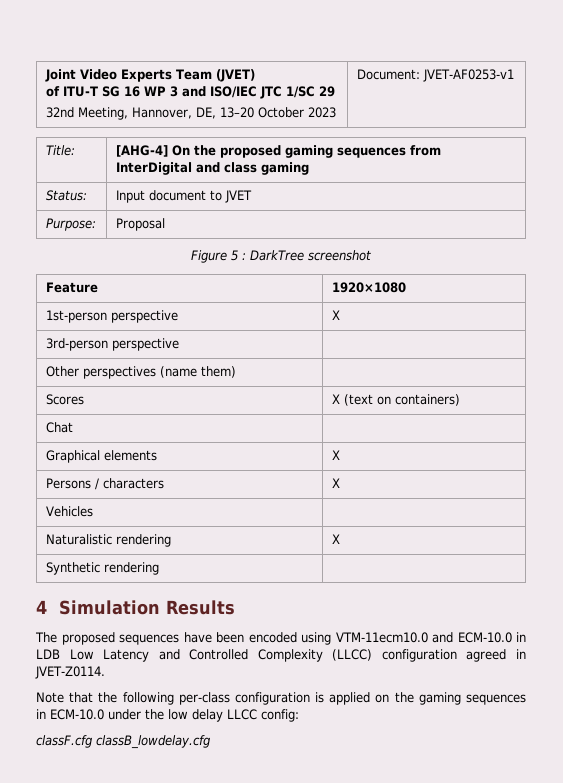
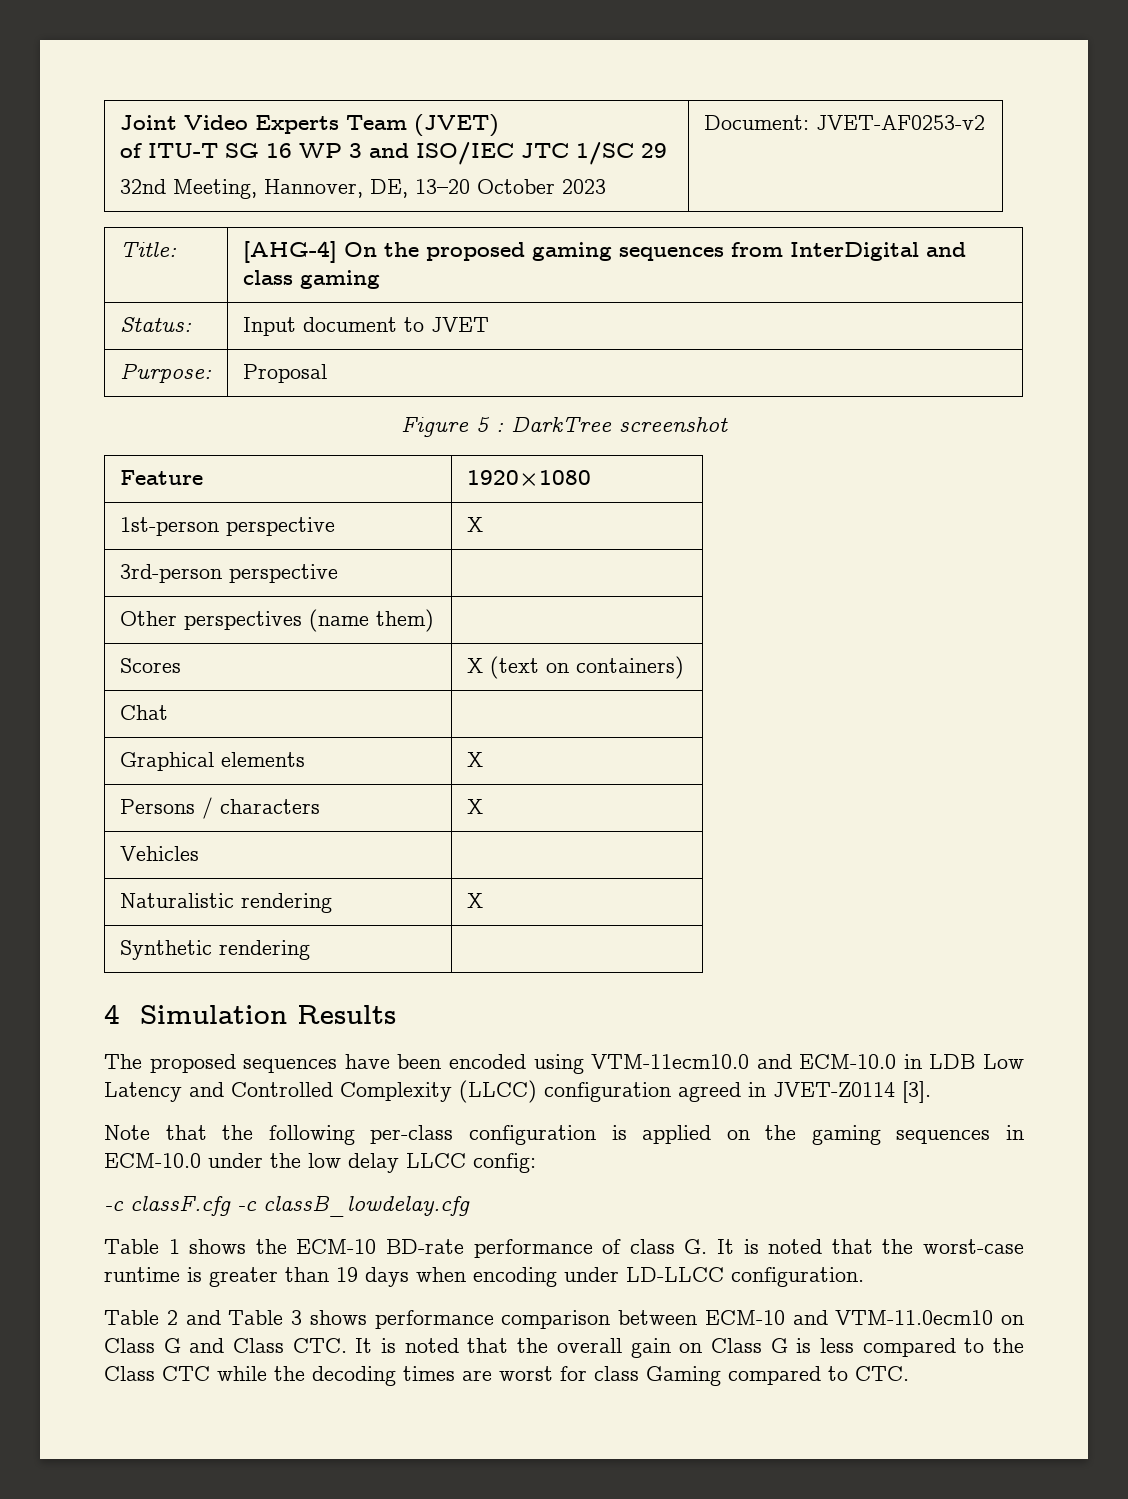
  Joint Video Experts Team (JVET)
  of ITU-T SG 16 WP 3 and ISO/IEC JTC 1/SC 29
- 32nd Meeting, Hannover, DE, 13–20 October 2023 | Document: JVET-AF0253-v1
+ 32nd Meeting, Hannover, DE, 13–20 October 2023 | Document: JVET-AF0253-v2
- The proposed sequences have been encoded using VTM-11ecm10.0 and ECM-10.0 in LDB Low Latency and Controlled Complexity (LLCC) configuration agreed in JVET-Z0114.
+ The proposed sequences have been encoded using VTM-11ecm10.0 and ECM-10.0 in LDB Low Latency and Controlled Complexity (LLCC) configuration agreed in JVET-Z0114 [3].
- classF.cfg classB_lowdelay.cfg
+ -c classF.cfg -c classB_lowdelay.cfg
+ Table 1 shows the ECM-10 BD-rate performance of class G. It is noted that the worst-case runtime is greater than 19 days when encoding under LD-LLCC configuration.
+ Table 2 and Table 3 shows performance comparison between ECM-10 and VTM-11.0ecm10 on Class G and Class CTC. It is noted that the overall gain on Class G is less compared to the Class CTC while the decoding times are worst for class Gaming compared to CTC.

